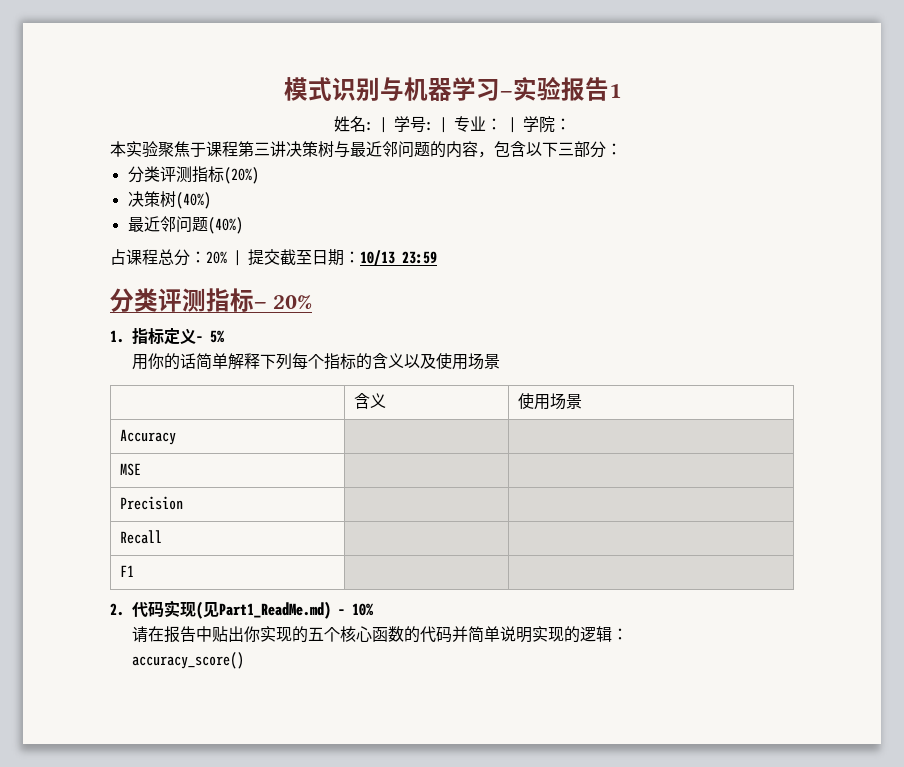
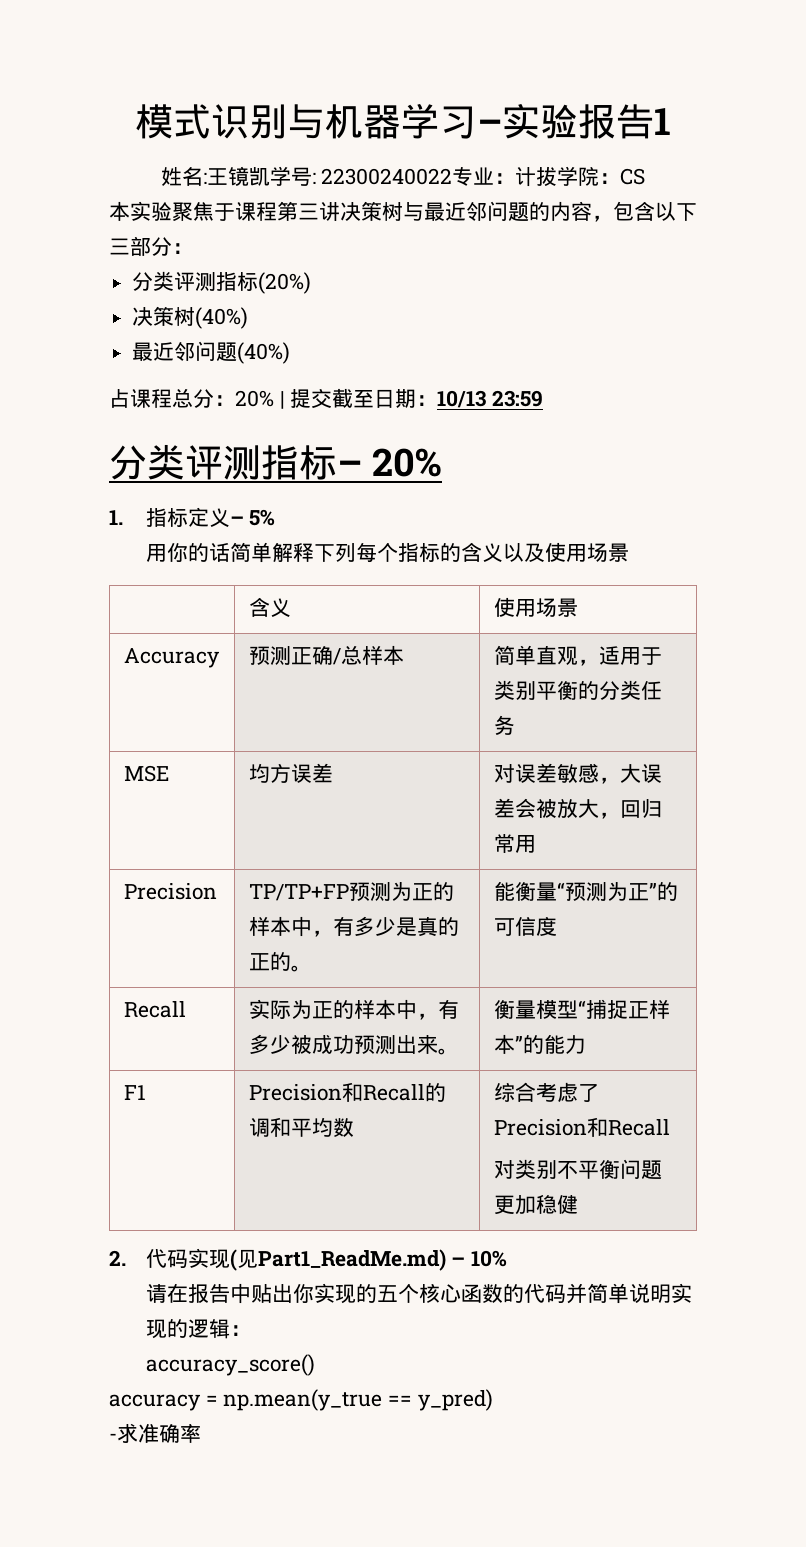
- 姓名: | 学号: | 专业： | 学院：
+ 姓名:王镜凯学号: 22300240022专业：计拔学院：CS
- Accuracy | |
- MSE | |
- Precision | |
- Recall | |
- F1 | |
+ Accuracy | 预测正确/总样本 | 简单直观，适用于类别平衡的分类任务
+ MSE | 均方误差 | 对误差敏感，大误差会被放大，回归常用
+ Precision | TP/TP+FP预测为正的样本中，有多少是真的正的。 | 能衡量“预测为正”的可信度
+ Recall | 实际为正的样本中，有多少被成功预测出来。 | 衡量模型“捕捉正样本”的能力
+ F1 | Precision和Recall的调和平均数 | 综合考虑了Precision和Recall
+ 对类别不平衡问题更加稳健
+ accuracy = np.mean(y_true == y_pred)
+ -求准确率

